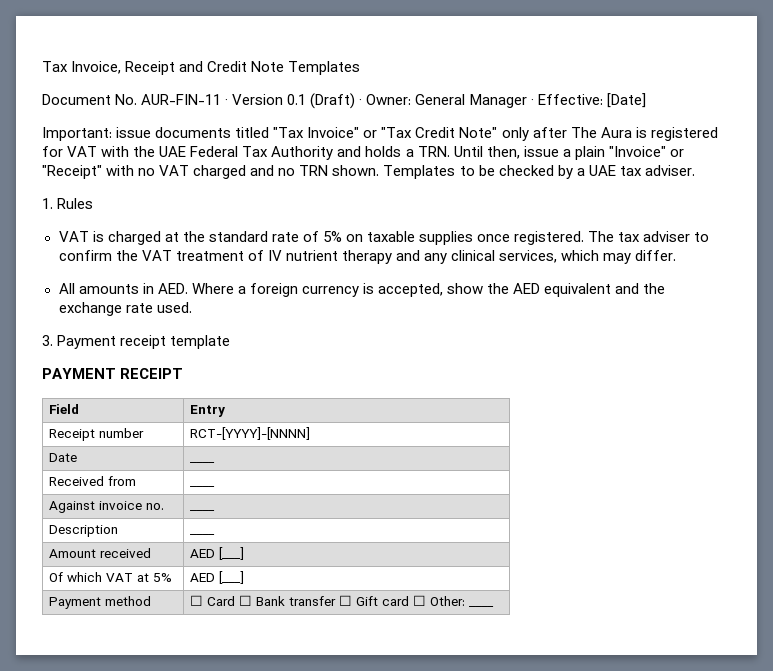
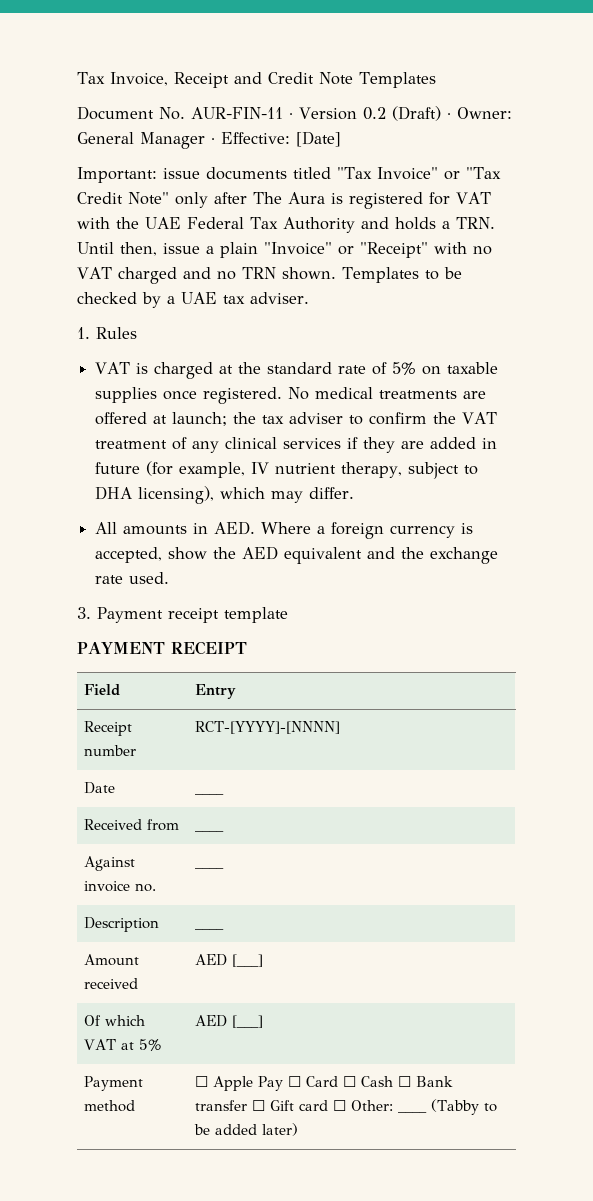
- Document No. AUR-FIN-11 · Version 0.1 (Draft) · Owner: General Manager · Effective: [Date]
+ Document No. AUR-FIN-11 · Version 0.2 (Draft) · Owner: General Manager · Effective: [Date]
- The tax adviser to confirm the VAT treatment of IV nutrient therapy and any clinical services, which may differ.
+ No medical treatments are offered at launch; the tax adviser to confirm the VAT treatment of any clinical services if they are added in future (for example, IV nutrient therapy, subject to DHA licensing), which may differ.
- Payment method | ☐ Card ☐ Bank transfer ☐ Gift card ☐ Other: ____
+ Payment method | ☐ Apple Pay ☐ Card ☐ Cash ☐ Bank transfer ☐ Gift card ☐ Other: ____ (Tabby to be added later)

